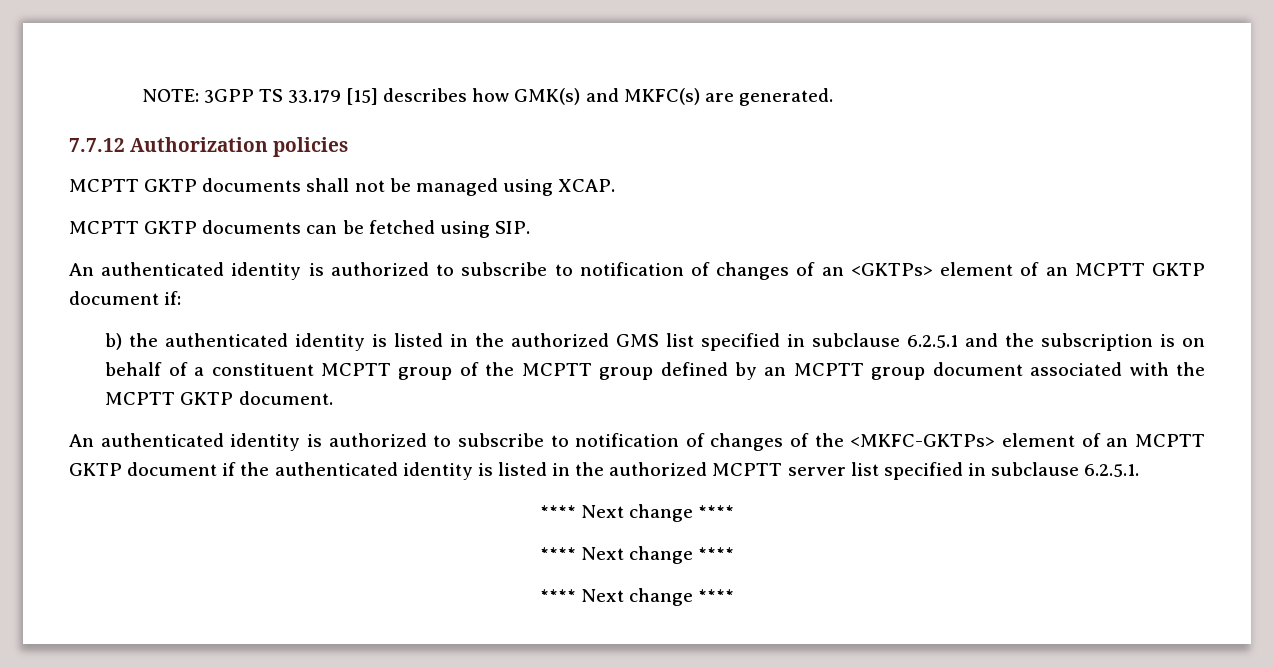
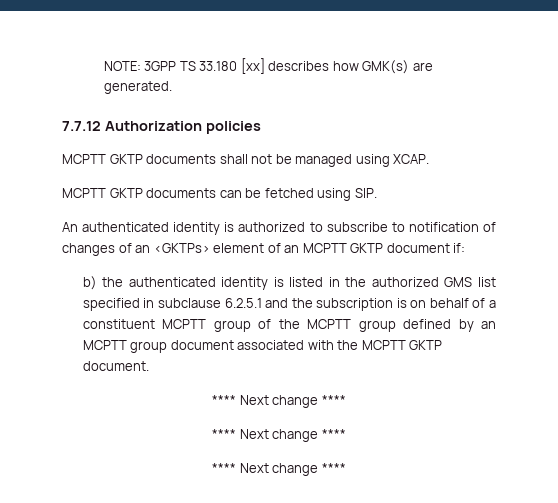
- NOTE: 3GPP TS 33.179 [15] describes how GMK(s) and MKFC(s) are generated.
+ NOTE: 3GPP TS 33.180 [xx] describes how GMK(s) are generated.
- An authenticated identity is authorized to subscribe to notification of changes of the <MKFC-GKTPs> element of an MCPTT GKTP document if the authenticated identity is listed in the authorized MCPTT server list specified in subclause 6.2.5.1.

